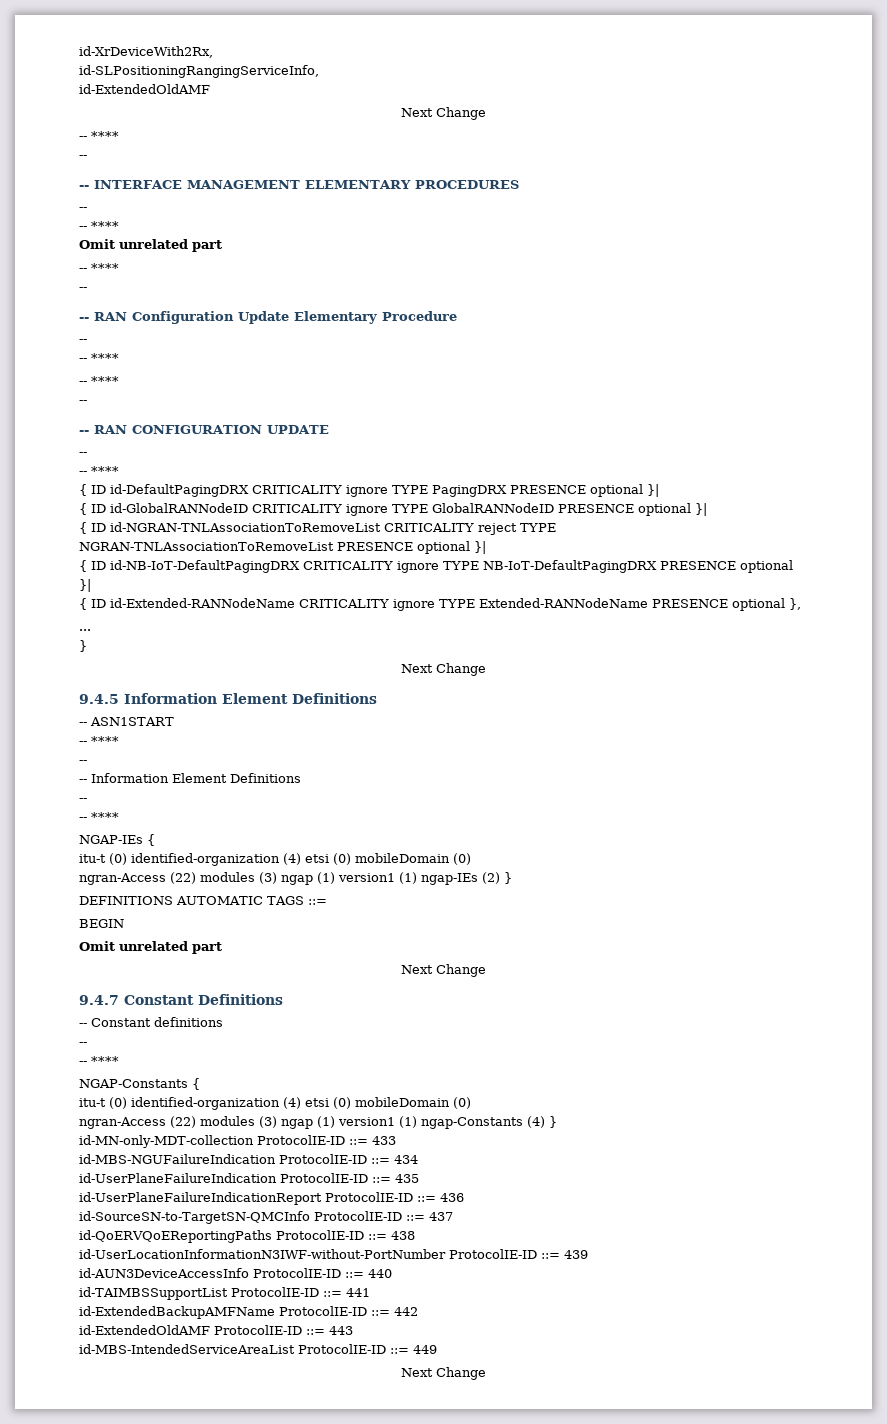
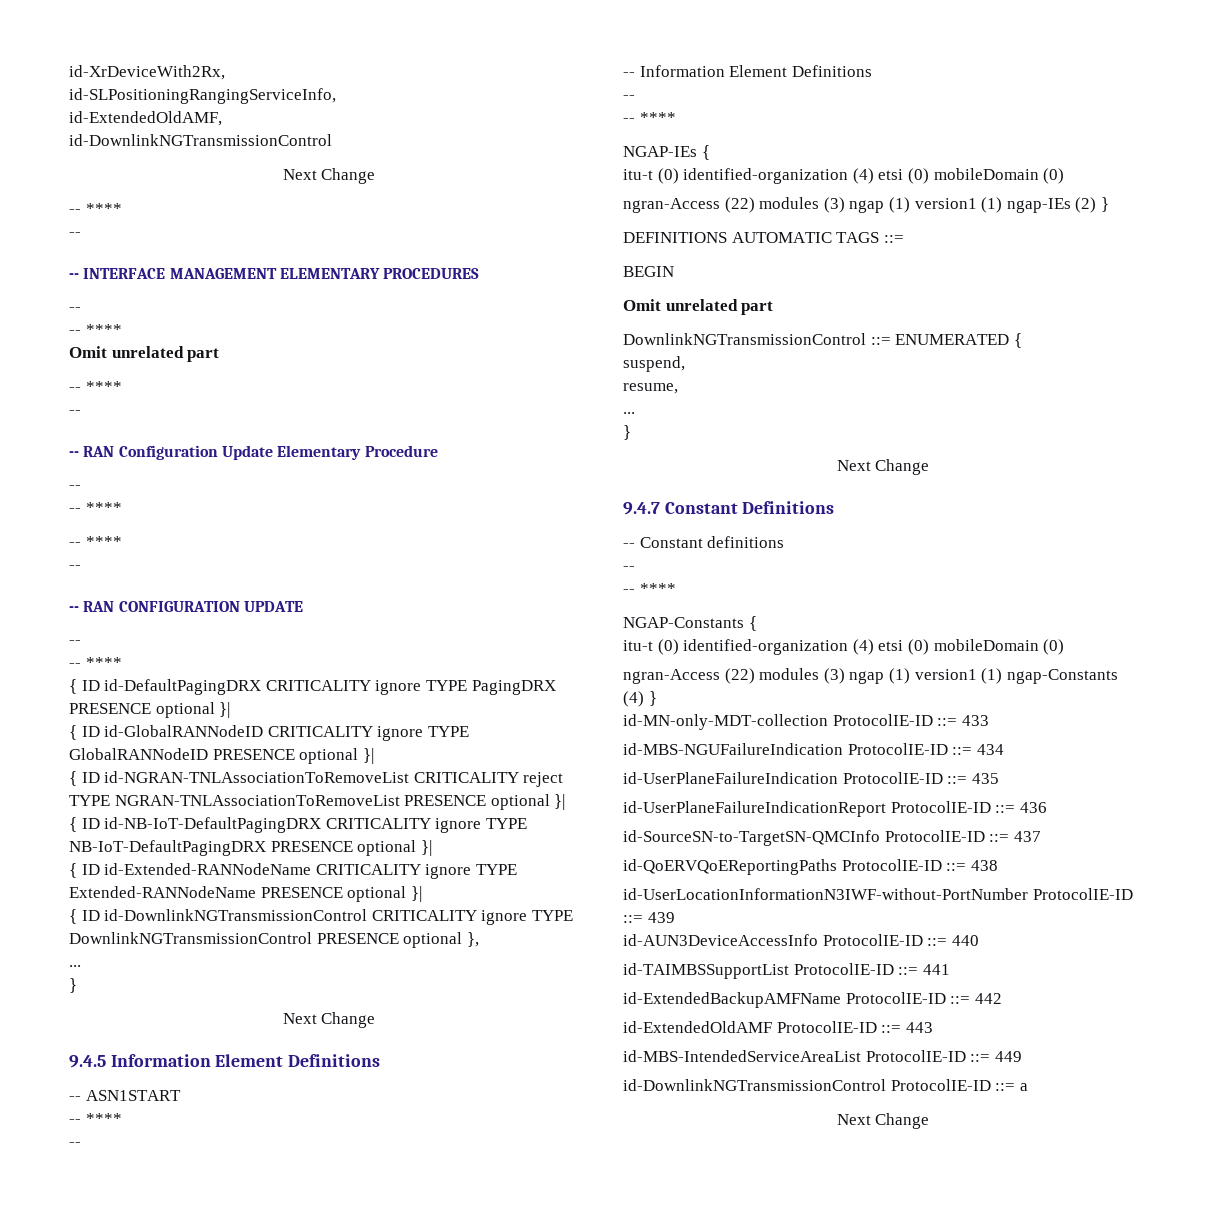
  id-SLPositioningRangingServiceInfo,
- id-ExtendedOldAMF
+ id-ExtendedOldAMF,
+ id-DownlinkNGTransmissionControl
- { ID id-Extended-RANNodeName CRITICALITY ignore TYPE Extended-RANNodeName PRESENCE optional },
+ { ID id-Extended-RANNodeName CRITICALITY ignore TYPE Extended-RANNodeName PRESENCE optional }|
+ { ID id-DownlinkNGTransmissionControl CRITICALITY ignore TYPE DownlinkNGTransmissionControl PRESENCE optional },
+ DownlinkNGTransmissionControl ::= ENUMERATED {
+ suspend,
+ resume,
+ ...
+ }
+ id-DownlinkNGTransmissionControl ProtocolIE-ID ::= a

